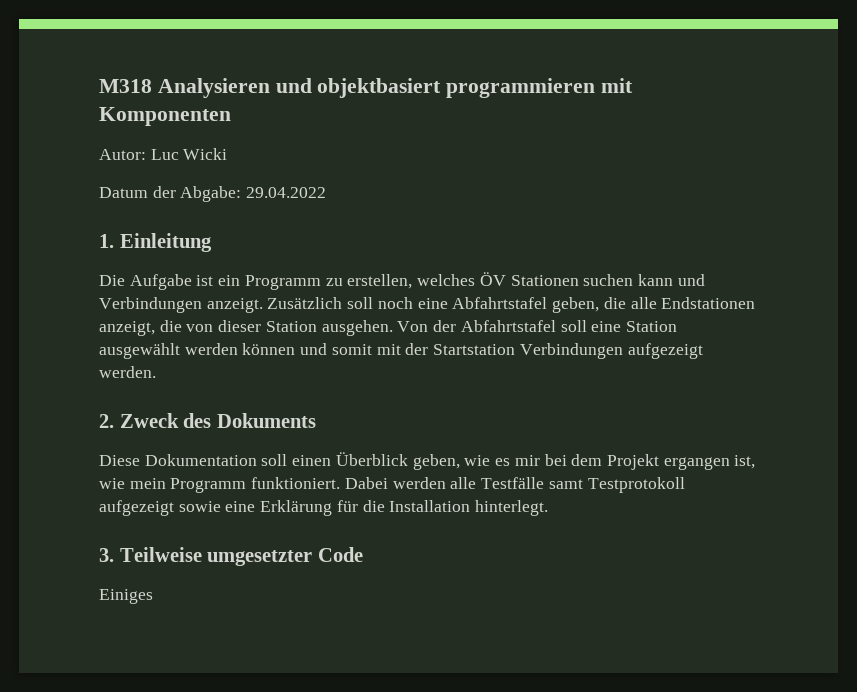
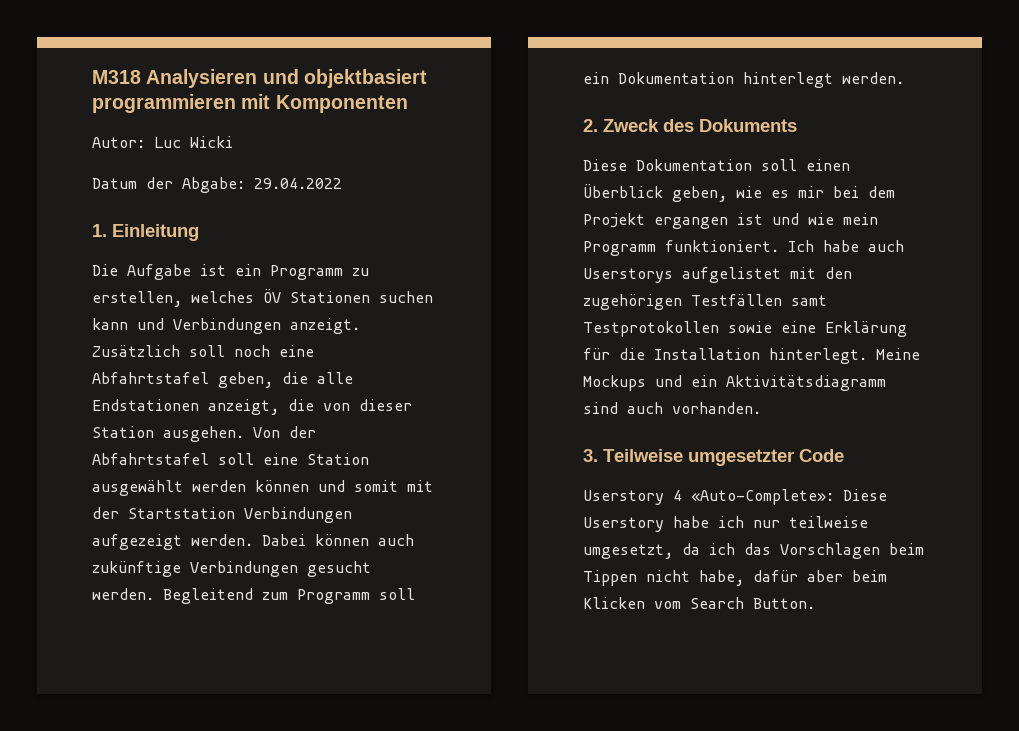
+ Dabei können auch zukünftige Verbindungen gesucht werden. Begleitend zum Programm soll ein Dokumentation hinterlegt werden.
- Diese Dokumentation soll einen Überblick geben, wie es mir bei dem Projekt ergangen ist, wie mein Programm funktioniert.
+ Diese Dokumentation soll einen Überblick geben, wie es mir bei dem Projekt ergangen ist und wie mein Programm funktioniert.
- Dabei werden alle Testfälle samt Testprotokoll aufgezeigt sowie eine Erklärung für die Installation hinterlegt.
+ Ich habe auch Userstorys aufgelistet mit den zugehörigen Testfällen samt Testprotokollen sowie eine Erklärung für die Installation hinterlegt. Meine Mockups und ein Aktivitätsdiagramm sind auch vorhanden.
  3. Teilweise umgesetzter Code
- Einiges
+ Userstory 4 «Auto-Complete»: Diese Userstory habe ich nur teilweise umgesetzt, da ich das Vorschlagen beim Tippen nicht habe, dafür aber beim Klicken vom Search Button.

